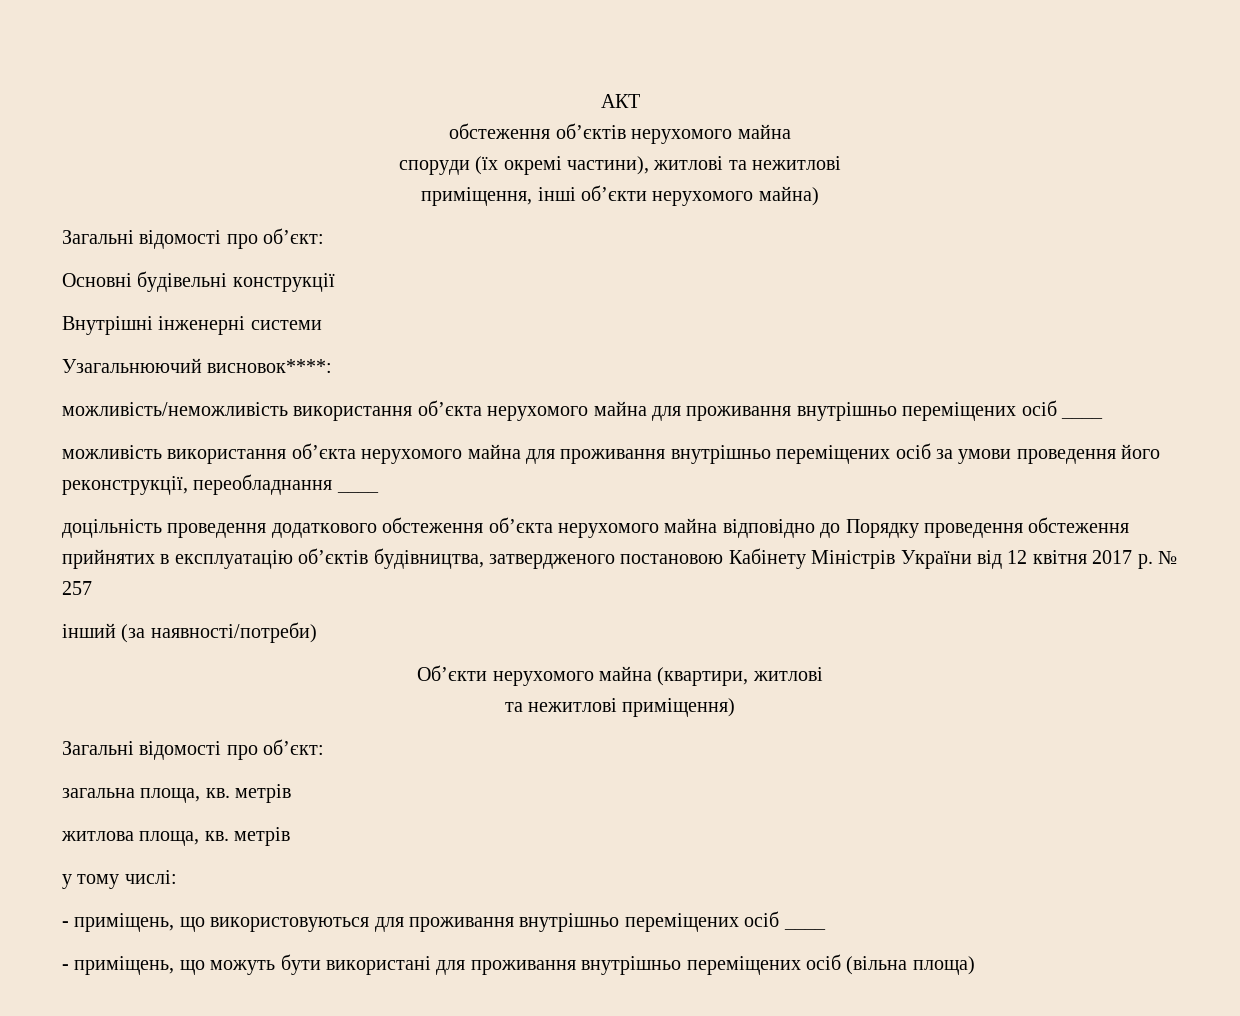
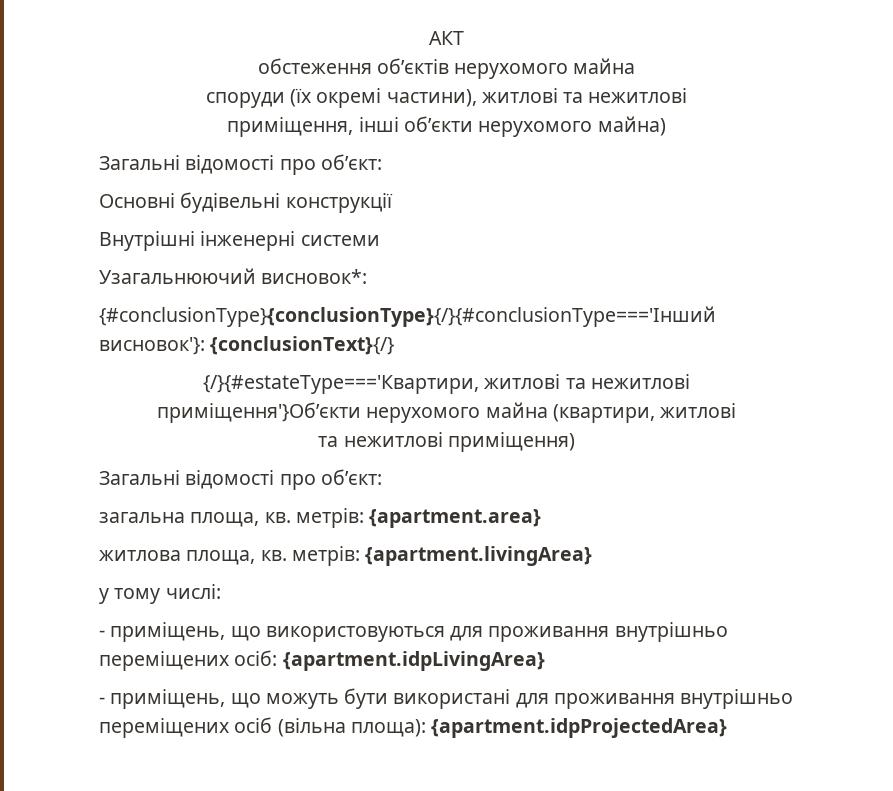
- Узагальнюючий висновок****:
- можливість/неможливість використання об’єкта нерухомого майна для проживання внутрішньо переміщених осіб ____
- можливість використання об’єкта нерухомого майна для проживання внутрішньо переміщених осіб за умови проведення його реконструкції, переобладнання ____
- доцільність проведення додаткового обстеження об’єкта нерухомого майна відповідно до Порядку проведення обстеження прийнятих в експлуатацію об’єктів будівництва, затвердженого постановою Кабінету Міністрів України від 12 квітня 2017 р. № 257
- інший (за наявності/потреби)
- Об’єкти нерухомого майна (квартири, житлові
+ Узагальнюючий висновок*:
+ {#conclusionType}{conclusionType}{/}{#conclusionType==='Інший висновок'}: {conclusionText}{/}
+ {/}{#estateType==='Квартири, житлові та нежитлові приміщення'}Об’єкти нерухомого майна (квартири, житлові
- загальна площа, кв. метрів
+ загальна площа, кв. метрів: {apartment.area}
- житлова площа, кв. метрів
+ житлова площа, кв. метрів: {apartment.livingArea}
- - приміщень, що використовуються для проживання внутрішньо переміщених осіб ____
+ - приміщень, що використовуються для проживання внутрішньо переміщених осіб: {apartment.idpLivingArea}
- - приміщень, що можуть бути використані для проживання внутрішньо переміщених осіб (вільна площа)
+ - приміщень, що можуть бути використані для проживання внутрішньо переміщених осіб (вільна площа): {apartment.idpProjectedArea}

